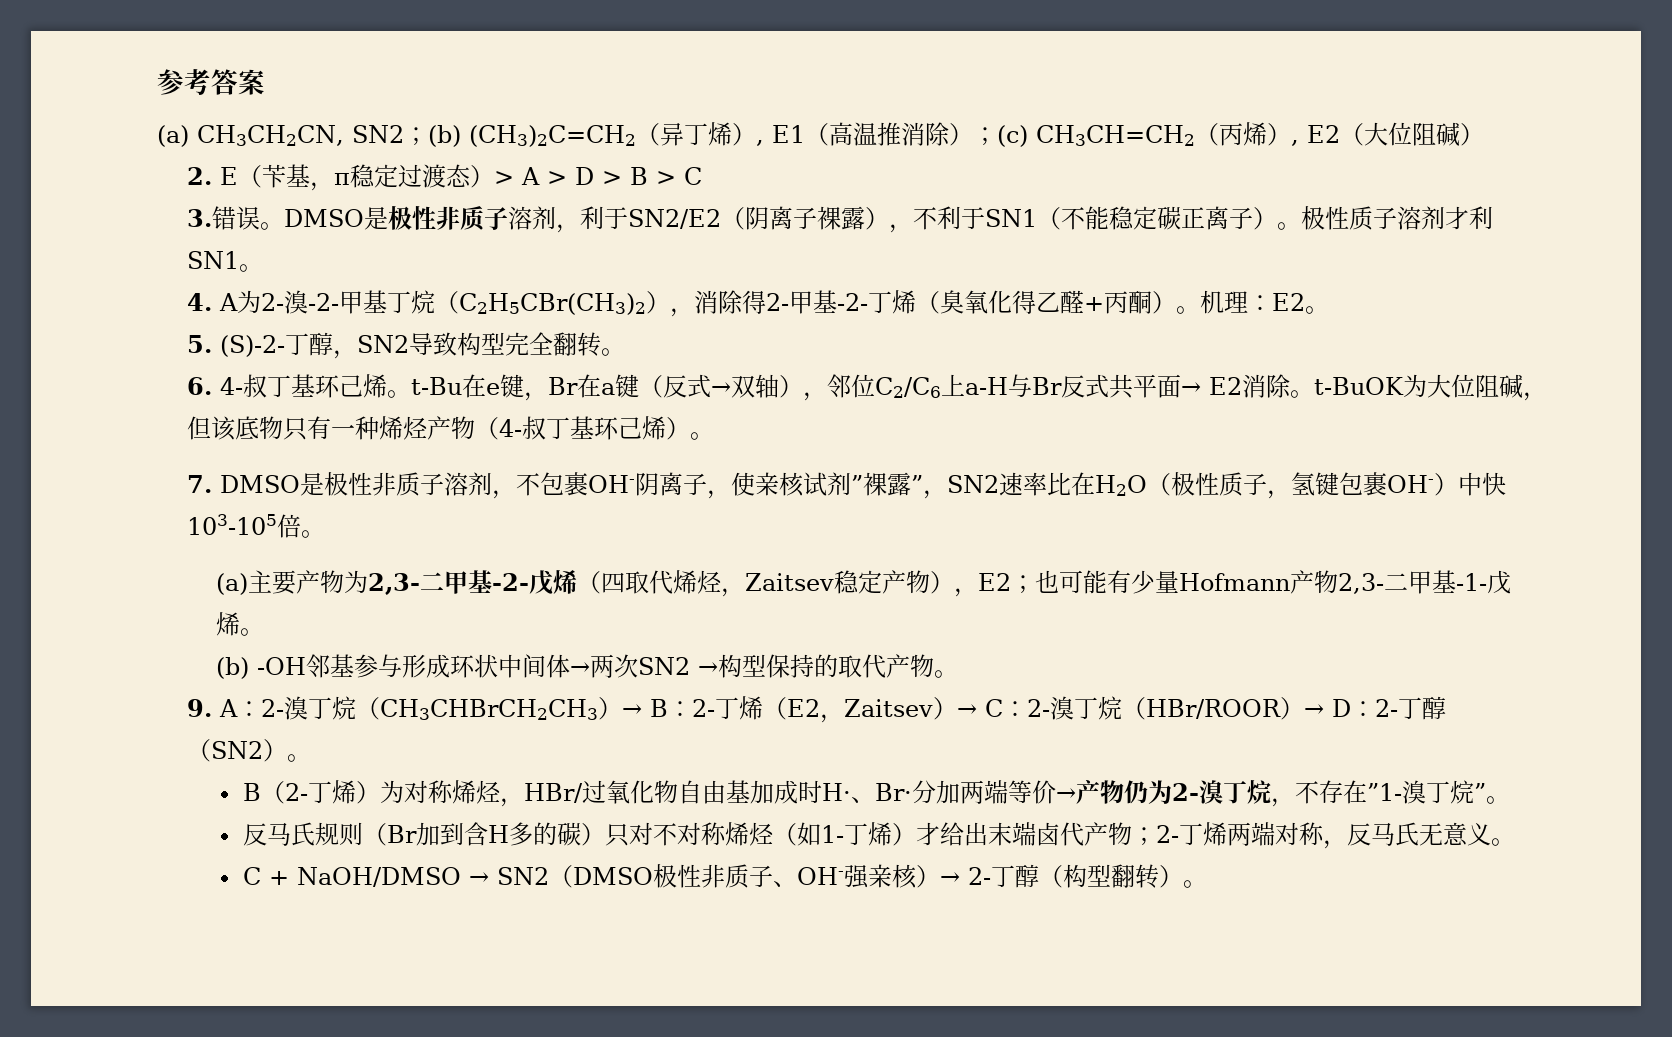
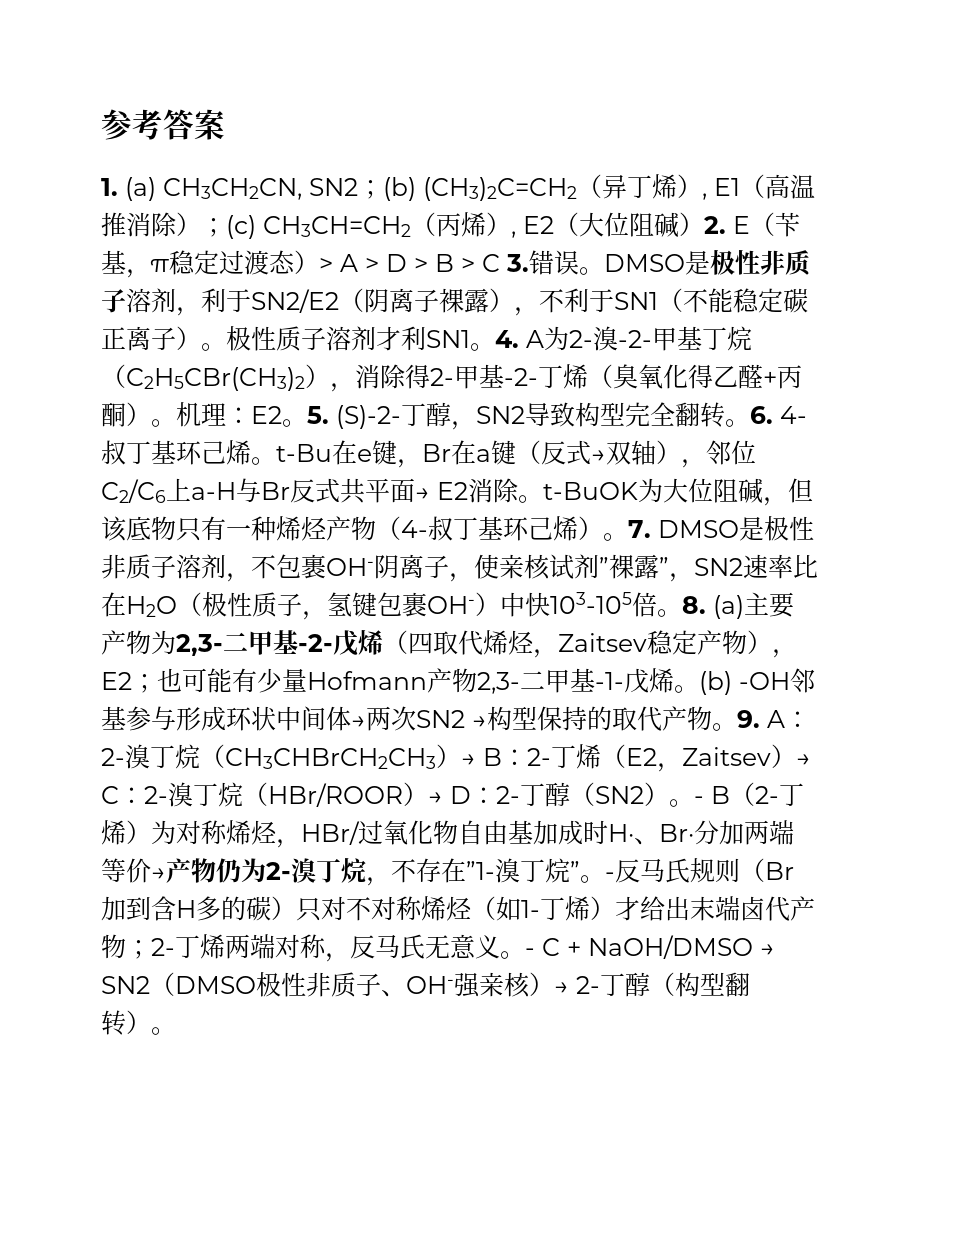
- (a) CH3CH2CN, SN2；(b) (CH3)2C=CH2（异丁烯）, E1（高温推消除）；(c) CH3CH=CH2（丙烯）, E2（大位阻碱）
- 2. E（苄基，π稳定过渡态）> A > D > B > C
- 3.错误。
+ 1. (a) CH3CH2CN, SN2；(b) (CH3)2C=CH2（异丁烯）, E1（高温推消除）；(c) CH3CH=CH2（丙烯）, E2（大位阻碱）2. E（苄基，π稳定过渡态）> A > D > B > C 3.错误。
- 极性质子溶剂才利SN1。
- 4. A为2-溴-2-甲基丁烷（C2H5CBr(CH3)2），消除得2-甲基-2-丁烯（臭氧化得乙醛+丙酮）。
+ 极性质子溶剂才利SN1。4. A为2-溴-2-甲基丁烷（C2H5CBr(CH3)2），消除得2-甲基-2-丁烯（臭氧化得乙醛+丙酮）。
- E2。
- 5. (S)-2-丁醇，SN2导致构型完全翻转。
- 6. 4-叔丁基环己烯。t-Bu在e键，Br在a键（反式→双轴），邻位C2/C6上a-H与Br反式共平面→ E2消除。t-BuOK为大位阻碱，但该底物只有一种烯烃产物（4-叔丁基环己烯）。
- 7. DMSO是极性非质子溶剂，不包裹OH-阴离子，使亲核试剂”裸露”，SN2速率比在H2O（极性质子，氢键包裹OH-）中快103-105倍。
- (a)主要产物为2,3-二甲基-2-戊烯（四取代烯烃，Zaitsev稳定产物），E2；
+ E2。5. (S)-2-丁醇，SN2导致构型完全翻转。6. 4-叔丁基环己烯。t-Bu在e键，Br在a键（反式→双轴），邻位C2/C6上a-H与Br反式共平面→ E2消除。t-BuOK为大位阻碱，但该底物只有一种烯烃产物（4-叔丁基环己烯）。7. DMSO是极性非质子溶剂，不包裹OH-阴离子，使亲核试剂”裸露”，SN2速率比在H2O（极性质子，氢键包裹OH-）中快103-105倍。8. (a)主要产物为2,3-二甲基-2-戊烯（四取代烯烃，Zaitsev稳定产物），E2；
- 也可能有少量Hofmann产物2,3-二甲基-1-戊烯。
- (b) -OH邻基参与形成环状中间体→两次SN2 →构型保持的取代产物。
- 9. A：
+ 也可能有少量Hofmann产物2,3-二甲基-1-戊烯。(b) -OH邻基参与形成环状中间体→两次SN2 →构型保持的取代产物。9. A：
- 2-丁醇（SN2）。
- B（2-丁烯）为对称烯烃，HBr/过氧化物自由基加成时H·、Br·分加两端等价→产物仍为2-溴丁烷，不存在”1-溴丁烷”。
- 反马氏规则（Br加到含H多的碳）只对不对称烯烃（如1-丁烯）才给出末端卤代产物；
+ 2-丁醇（SN2）。- B（2-丁烯）为对称烯烃，HBr/过氧化物自由基加成时H·、Br·分加两端等价→产物仍为2-溴丁烷，不存在”1-溴丁烷”。-反马氏规则（Br加到含H多的碳）只对不对称烯烃（如1-丁烯）才给出末端卤代产物；
- 2-丁烯两端对称，反马氏无意义。
- C + NaOH/DMSO → SN2（DMSO极性非质子、OH-强亲核）→ 2-丁醇（构型翻转）。
+ 2-丁烯两端对称，反马氏无意义。- C + NaOH/DMSO → SN2（DMSO极性非质子、OH-强亲核）→ 2-丁醇（构型翻转）。

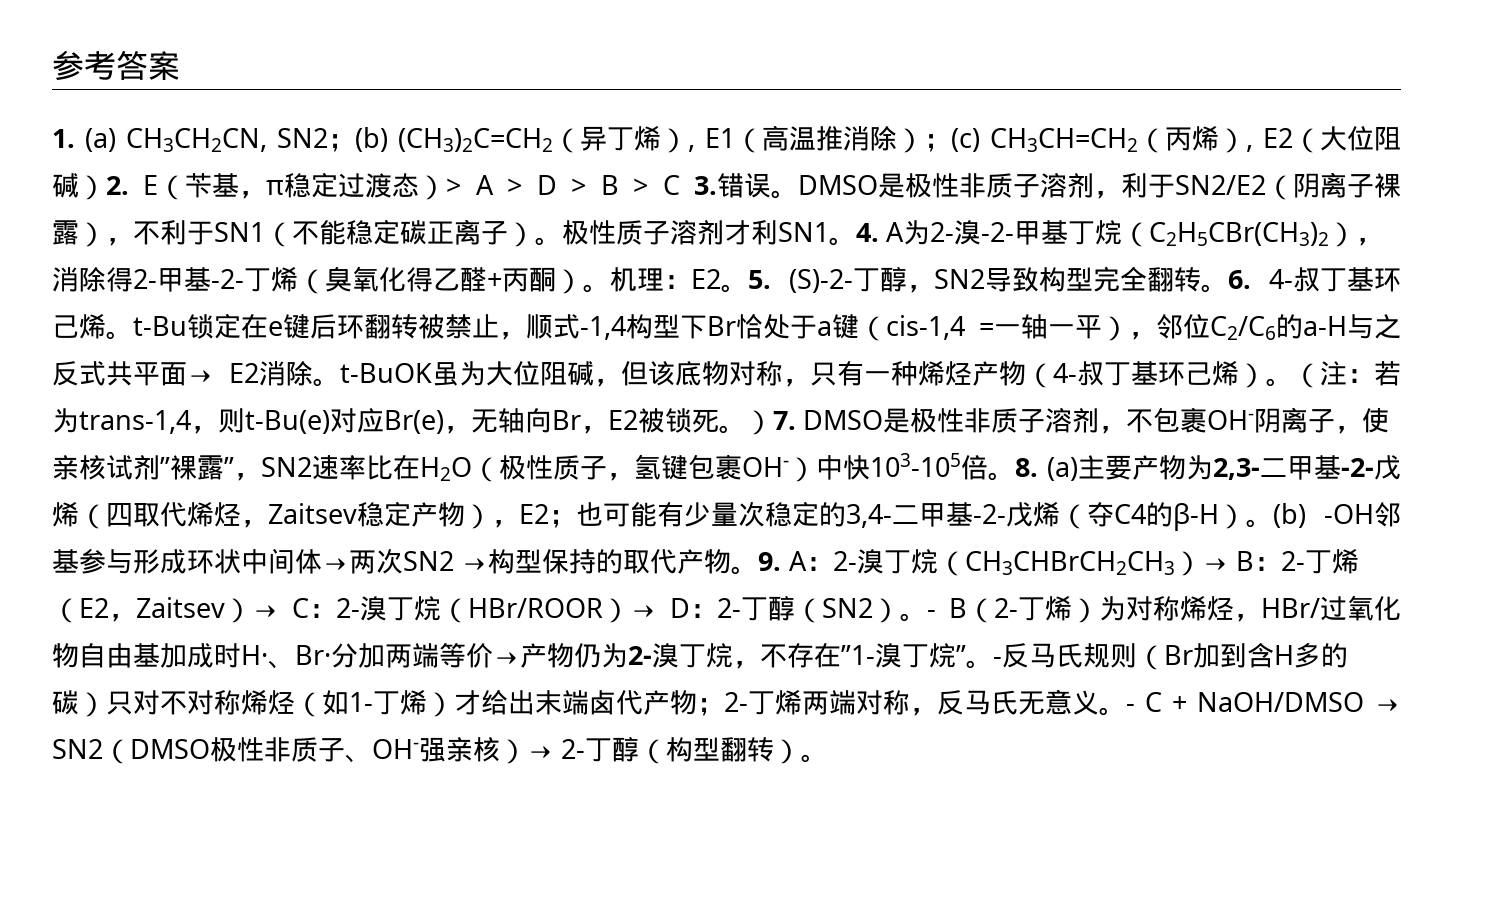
- 6. 4-叔丁基环己烯。t-Bu在e键，Br在a键（反式→双轴），邻位C2/C6上a-H与Br反式共平面→ E2消除。t-BuOK为大位阻碱，但该底物只有一种烯烃产物（4-叔丁基环己烯）。
+ 6. 4-叔丁基环己烯。t-Bu锁定在e键后环翻转被禁止，顺式-1,4构型下Br恰处于a键（cis-1,4 =一轴一平），邻位C2/C6的a-H与之反式共平面→ E2消除。t-BuOK虽为大位阻碱，但该底物对称，只有一种烯烃产物（4-叔丁基环己烯）。
- 7. DMSO是极性非质子溶剂，不包裹OH-阴离子，使亲核试剂”裸露”，SN2速率比在H2O（极性质子，氢键包裹OH-）中快103-105倍。
+ （注：若为trans-1,4，则t-Bu(e)对应Br(e)，无轴向Br，E2被锁死。）7. DMSO是极性非质子溶剂，不包裹OH-阴离子，使亲核试剂”裸露”，SN2速率比在H2O（极性质子，氢键包裹OH-）中快103-105倍。
- 8. (a)主要产物为2,3-二甲基-2-戊烯（四取代烯烃，Zaitsev稳定产物），E2；也可能有少量Hofmann产物2,3-二甲基-1-戊烯。
+ 8. (a)主要产物为2,3-二甲基-2-戊烯（四取代烯烃，Zaitsev稳定产物），E2；也可能有少量次稳定的3,4-二甲基-2-戊烯（夺C4的β-H）。

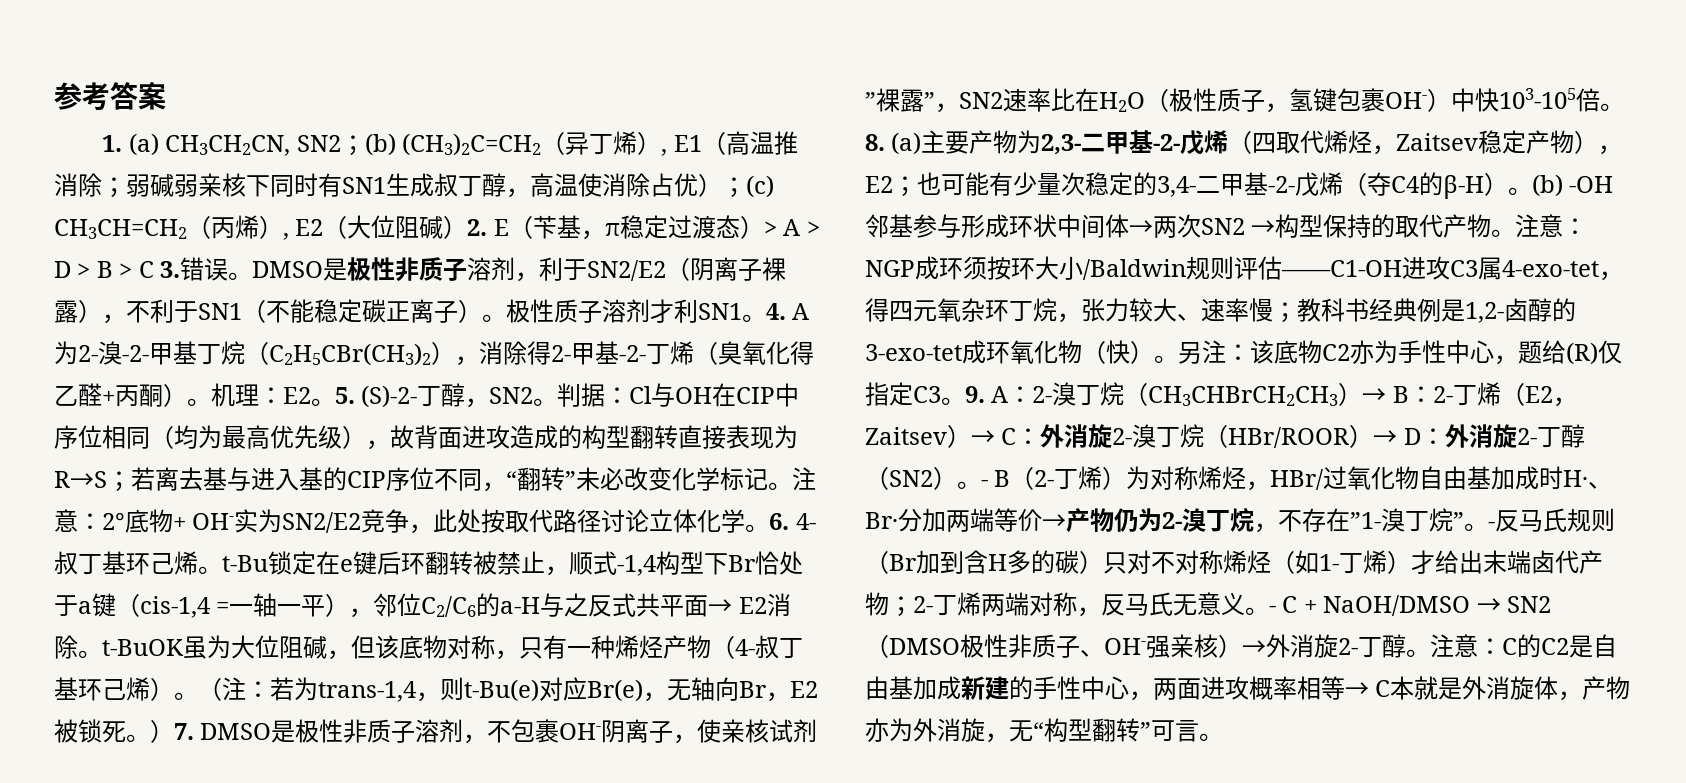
- 1. (a) CH3CH2CN, SN2；(b) (CH3)2C=CH2（异丁烯）, E1（高温推消除）；(c) CH3CH=CH2（丙烯）, E2（大位阻碱）2. E（苄基，π稳定过渡态）> A > D > B > C 3.错误。
+ 1. (a) CH3CH2CN, SN2；(b) (CH3)2C=CH2（异丁烯）, E1（高温推消除；弱碱弱亲核下同时有SN1生成叔丁醇，高温使消除占优）；(c) CH3CH=CH2（丙烯）, E2（大位阻碱）2. E（苄基，π稳定过渡态）> A > D > B > C 3.错误。
- 5. (S)-2-丁醇，SN2导致构型完全翻转。
+ 5. (S)-2-丁醇，SN2。判据：Cl与OH在CIP中序位相同（均为最高优先级），故背面进攻造成的构型翻转直接表现为R→S；若离去基与进入基的CIP序位不同，“翻转”未必改变化学标记。注意：2°底物+ OH-实为SN2/E2竞争，此处按取代路径讨论立体化学。
+ 注意：NGP成环须按环大小/Baldwin规则评估——C1-OH进攻C3属4-exo-tet，得四元氧杂环丁烷，张力较大、速率慢；教科书经典例是1,2-卤醇的3-exo-tet成环氧化物（快）。另注：该底物C2亦为手性中心，题给(R)仅指定C3。
- 9. A：2-溴丁烷（CH3CHBrCH2CH3）→ B：2-丁烯（E2，Zaitsev）→ C：2-溴丁烷（HBr/ROOR）→ D：2-丁醇（SN2）。
+ 9. A：2-溴丁烷（CH3CHBrCH2CH3）→ B：2-丁烯（E2，Zaitsev）→ C：外消旋2-溴丁烷（HBr/ROOR）→ D：外消旋2-丁醇（SN2）。
- - C + NaOH/DMSO → SN2（DMSO极性非质子、OH-强亲核）→ 2-丁醇（构型翻转）。
+ - C + NaOH/DMSO → SN2（DMSO极性非质子、OH-强亲核）→外消旋2-丁醇。注意：C的C2是自由基加成新建的手性中心，两面进攻概率相等→ C本就是外消旋体，产物亦为外消旋，无“构型翻转”可言。

